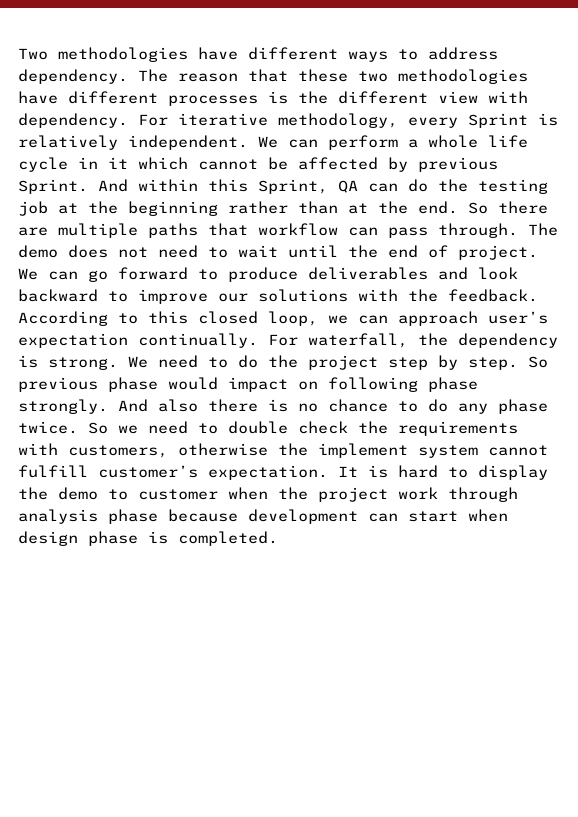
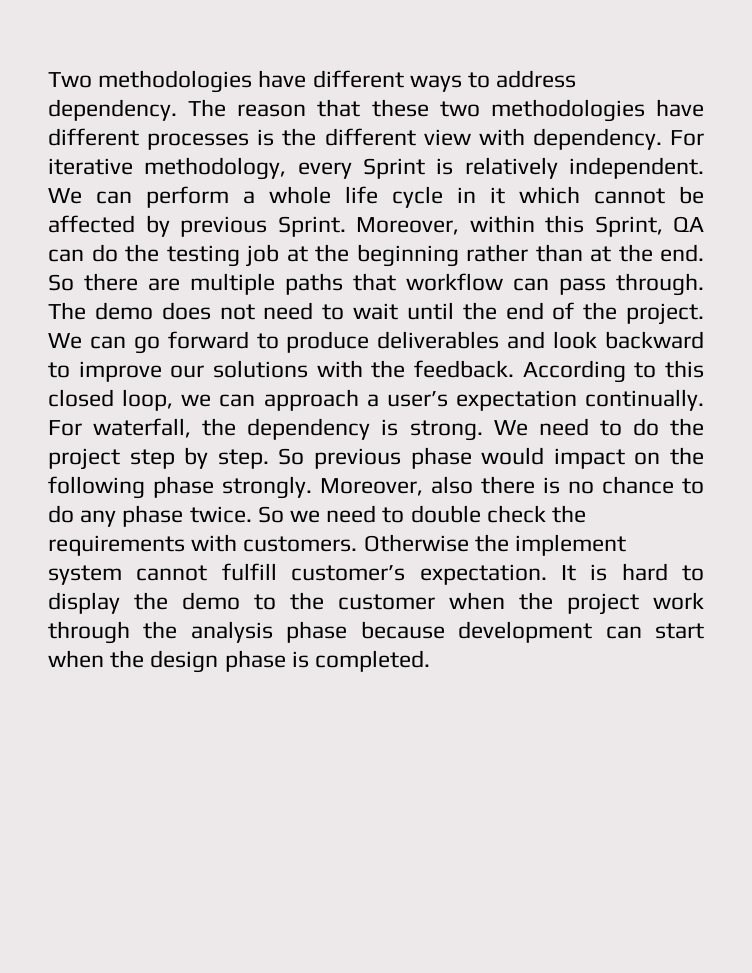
- And within this Sprint, QA can do the testing job at the beginning rather than at the end.
+ Moreover, within this Sprint, QA can do the testing job at the beginning rather than at the end.
- The demo does not need to wait until the end of project.
+ The demo does not need to wait until the end of the project.
- According to this closed loop, we can approach user’s expectation continually.
+ According to this closed loop, we can approach a user’s expectation continually.
- So previous phase would impact on following phase strongly.
+ So previous phase would impact on the following phase strongly.
- And also there is no chance to do any phase twice.
+ Moreover, also there is no chance to do any phase twice.
- So we need to double check the requirements with customers, otherwise the implement system cannot fulfill customer’s expectation.
+ So we need to double check the requirements with customers. Otherwise the implement system cannot fulfill customer’s expectation.
- It is hard to display the demo to customer when the project work through analysis phase because development can start when design phase is completed.
+ It is hard to display the demo to the customer when the project work through the analysis phase because development can start when the design phase is completed.

